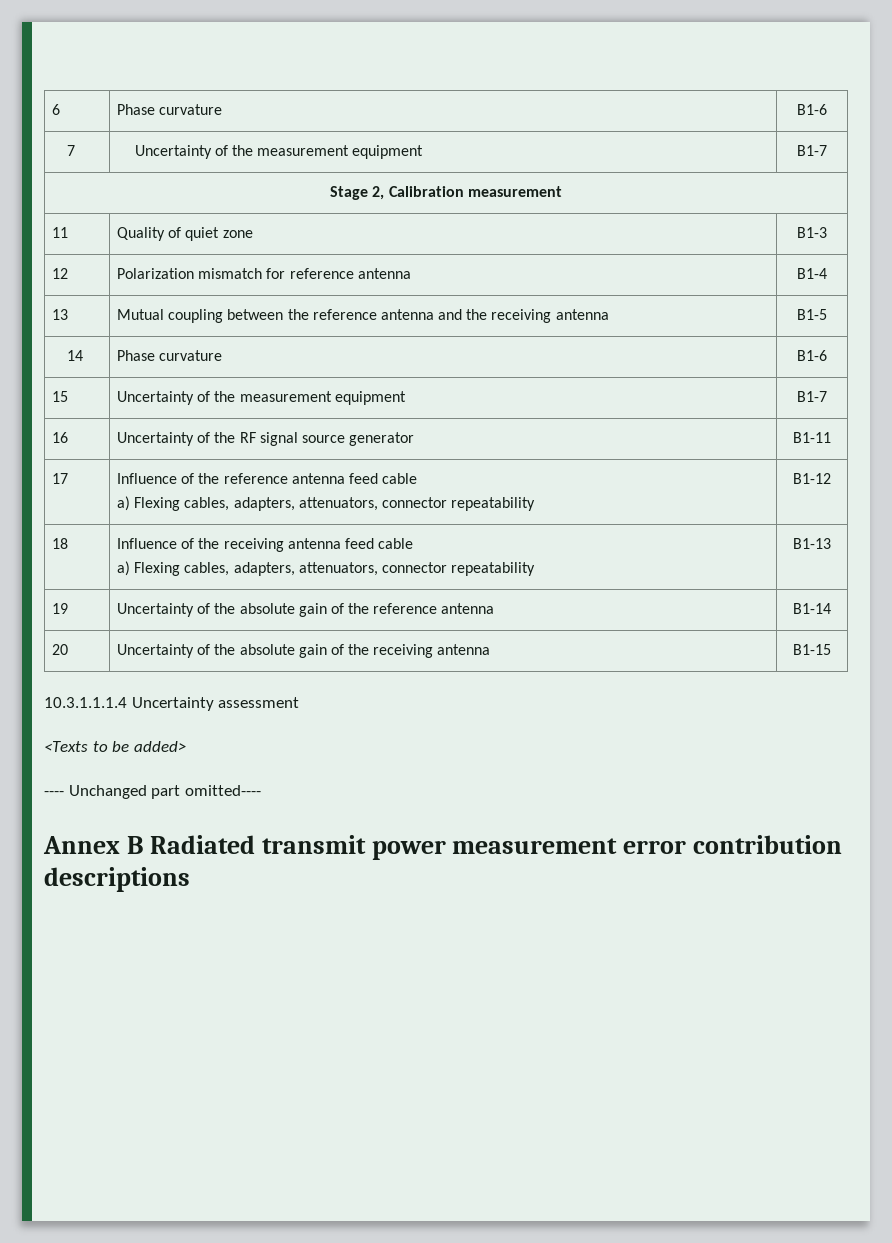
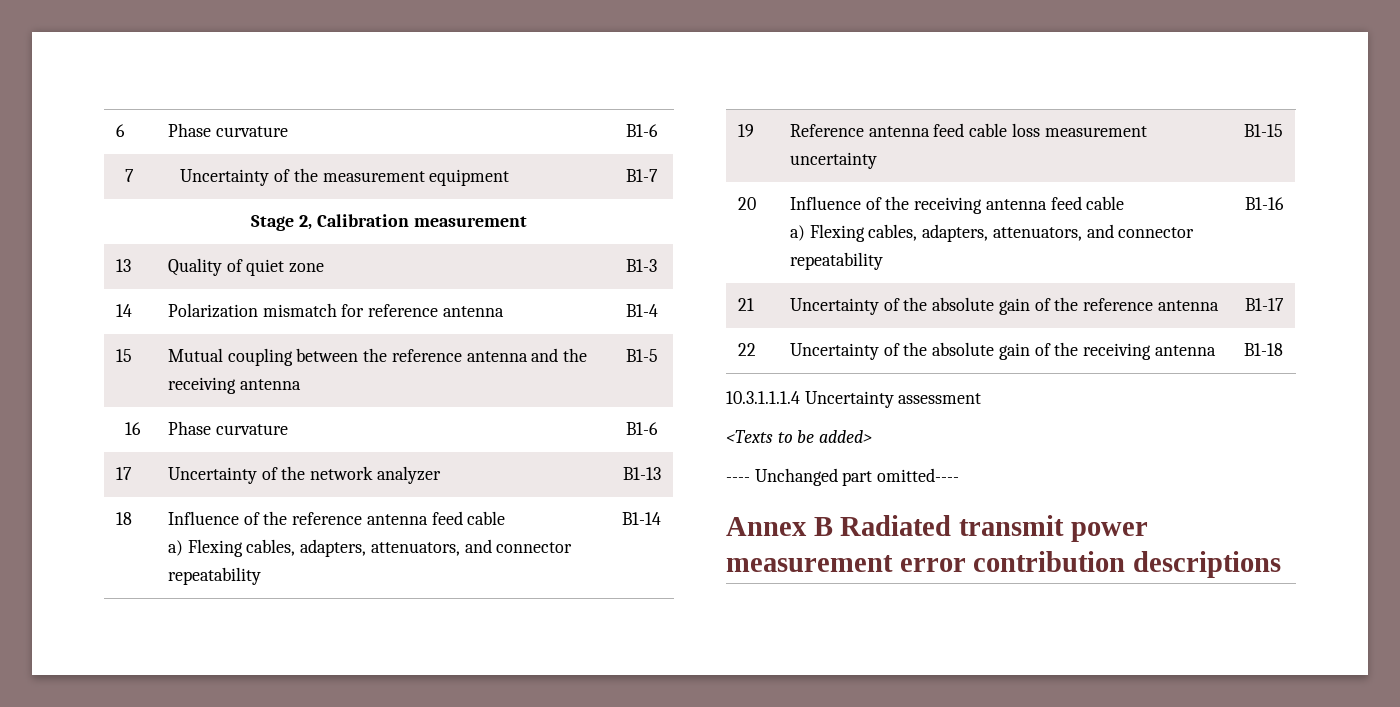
- 11 | Quality of quiet zone | B1-3
+ 13 | Quality of quiet zone | B1-3
- 12 | Polarization mismatch for reference antenna | B1-4
+ 14 | Polarization mismatch for reference antenna | B1-4
- 13 | Mutual coupling between the reference antenna and the receiving antenna | B1-5
+ 15 | Mutual coupling between the reference antenna and the receiving antenna | B1-5
- 14 | Phase curvature | B1-6
- 15 | Uncertainty of the measurement equipment | B1-7
- 16 | Uncertainty of the RF signal source generator | B1-11
- 17 | Influence of the reference antenna feed cable
- a) Flexing cables, adapters, attenuators, connector repeatability | B1-12
- 18 | Influence of the receiving antenna feed cable
- a) Flexing cables, adapters, attenuators, connector repeatability | B1-13
- 19 | Uncertainty of the absolute gain of the reference antenna | B1-14
- 20 | Uncertainty of the absolute gain of the receiving antenna | B1-15
+ 16 | Phase curvature | B1-6
+ 17 | Uncertainty of the network analyzer | B1-13
+ 18 | Influence of the reference antenna feed cable
+ a) Flexing cables, adapters, attenuators, and connector repeatability | B1-14
+ 19 | Reference antenna feed cable loss measurement uncertainty | B1-15
+ 20 | Influence of the receiving antenna feed cable
+ a) Flexing cables, adapters, attenuators, and connector repeatability | B1-16
+ 21 | Uncertainty of the absolute gain of the reference antenna | B1-17
+ 22 | Uncertainty of the absolute gain of the receiving antenna | B1-18

